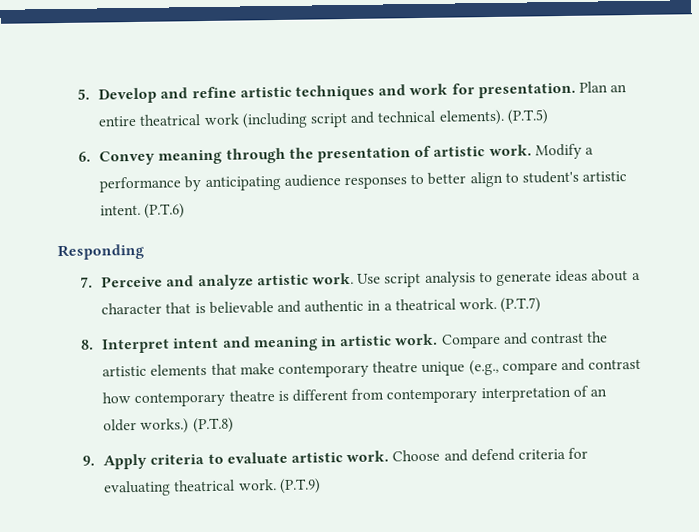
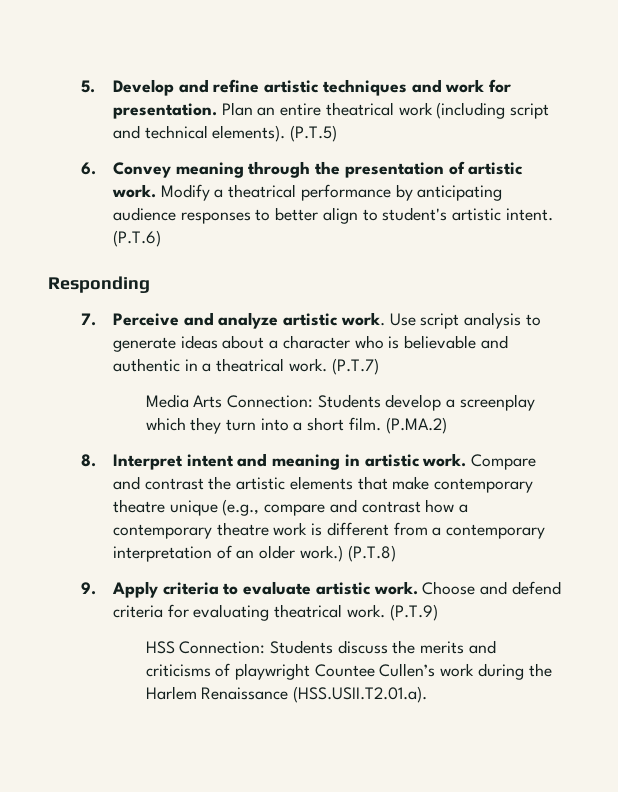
- Modify a performance by anticipating audience responses to better align to student's artistic intent.
+ Modify a theatrical performance by anticipating audience responses to better align to student's artistic intent.
- Use script analysis to generate ideas about a character that is believable and authentic in a theatrical work.
+ Use script analysis to generate ideas about a character who is believable and authentic in a theatrical work.
+ Media Arts Connection: Students develop a screenplay which they turn into a short film. (P.MA.2)
- Compare and contrast the artistic elements that make contemporary theatre unique (e.g., compare and contrast how contemporary theatre is different from contemporary interpretation of an older works.)
+ Compare and contrast the artistic elements that make contemporary theatre unique (e.g., compare and contrast how a contemporary theatre work is different from a contemporary interpretation of an older work.)
+ HSS Connection: Students discuss the merits and criticisms of playwright Countee Cullen’s work during the Harlem Renaissance (HSS.USII.T2.01.a).

